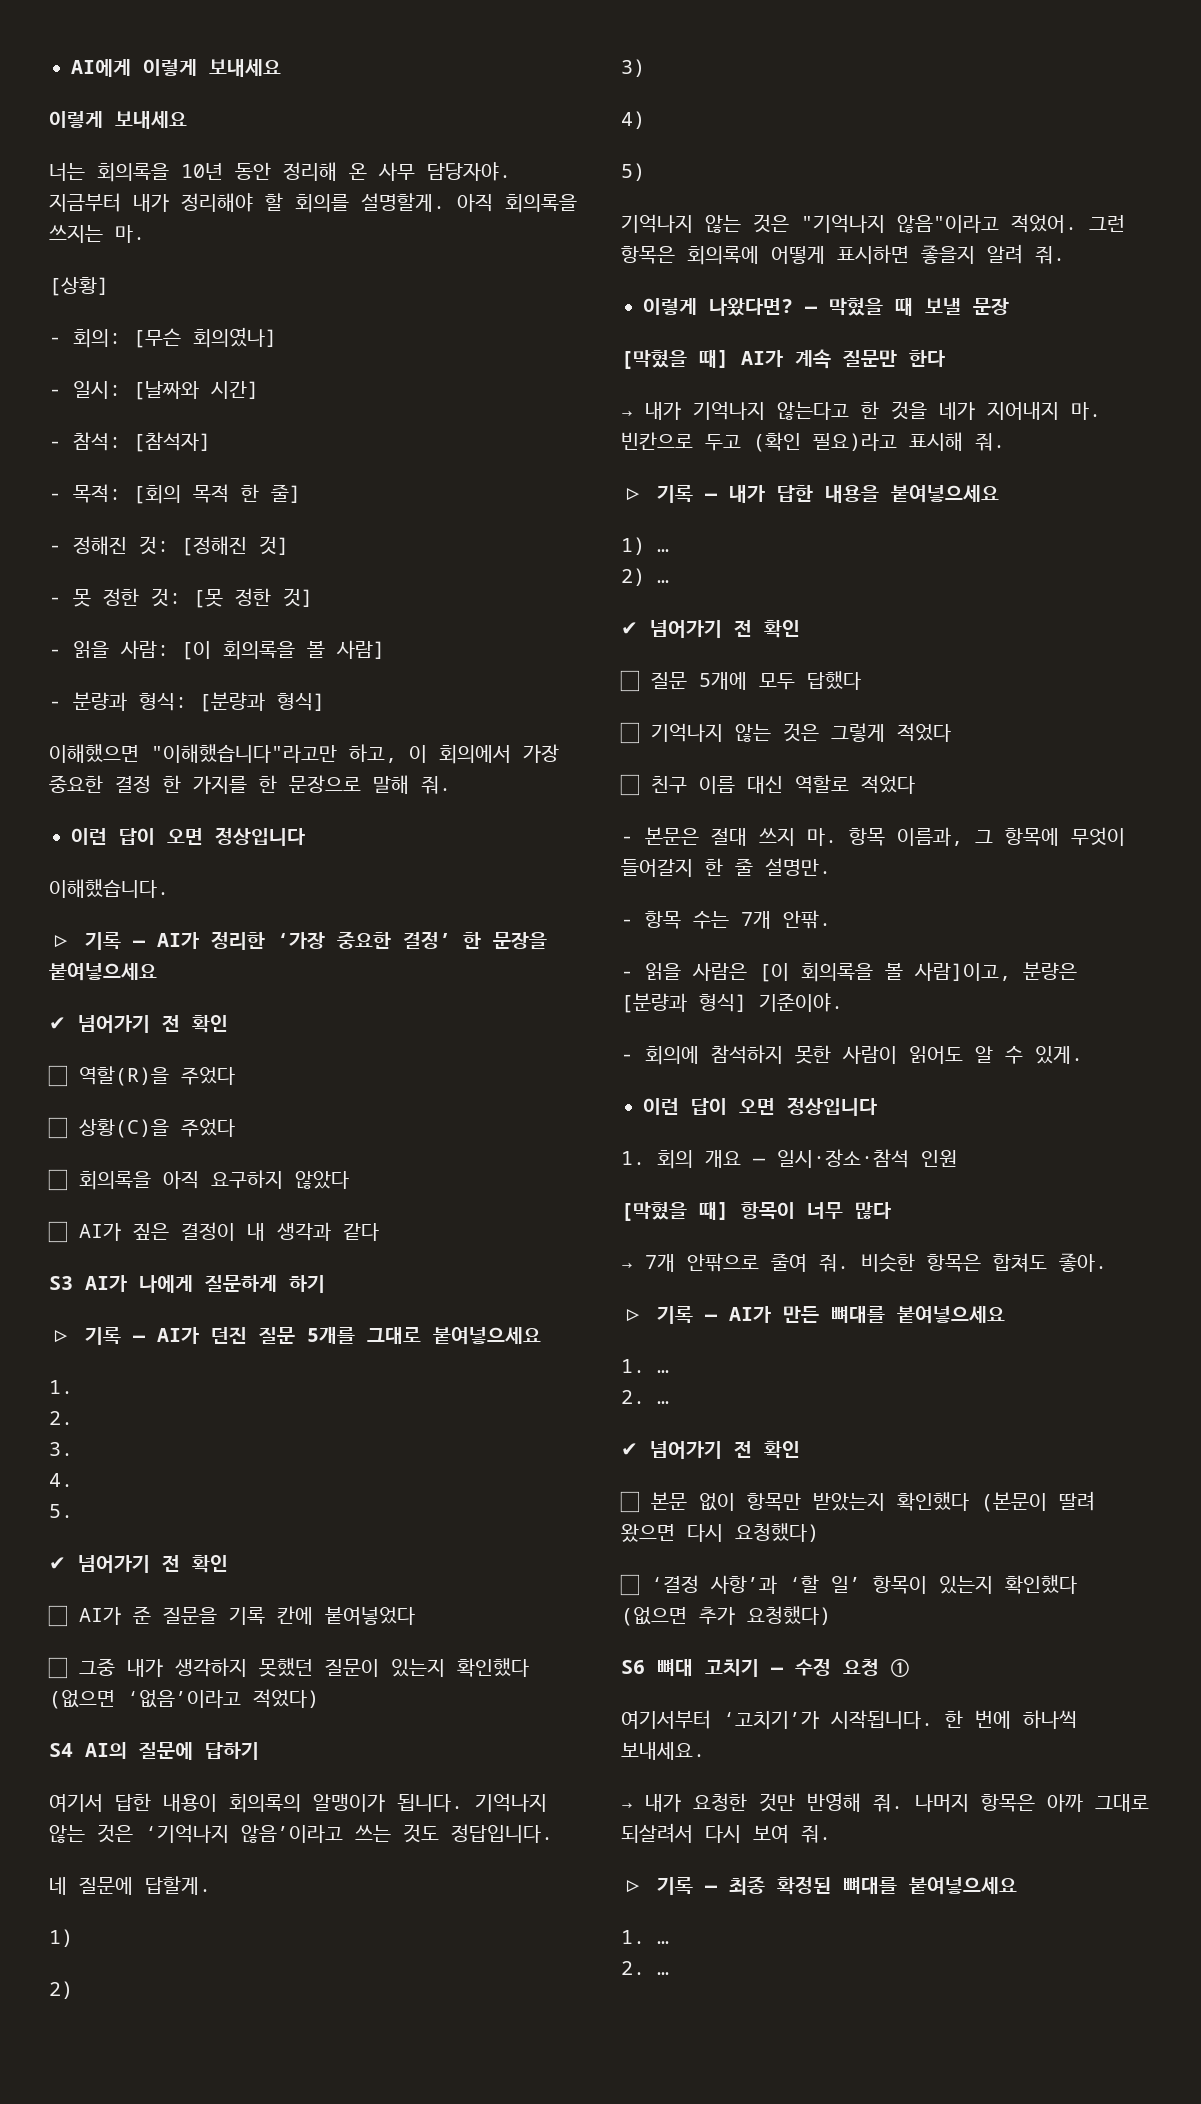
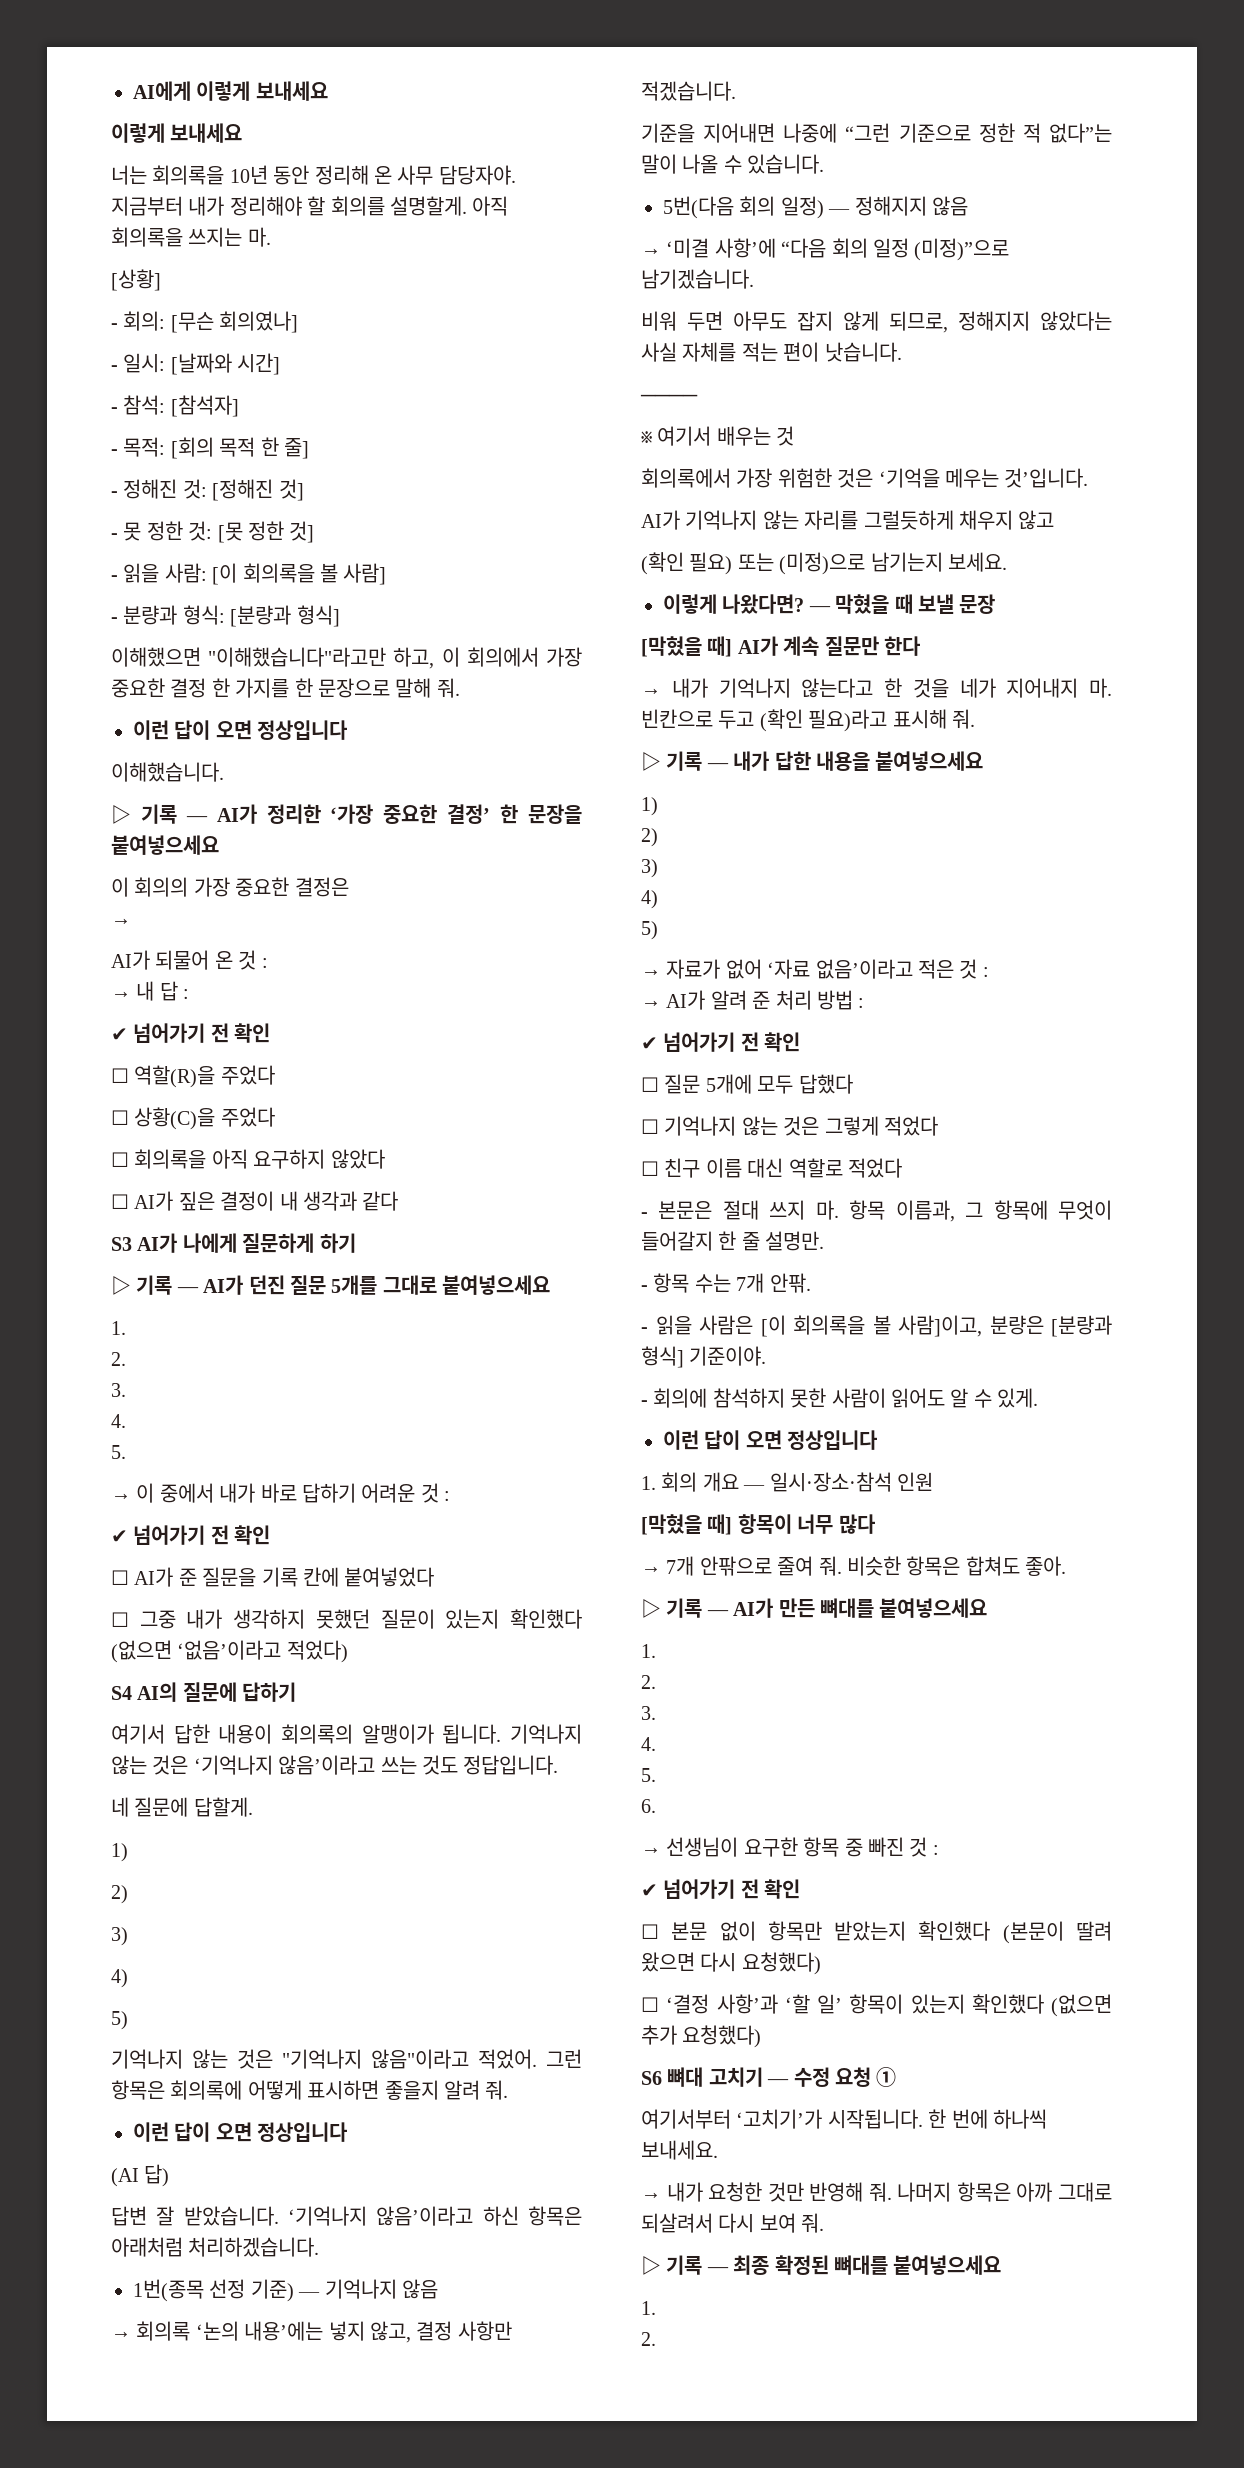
+ 이 회의의 가장 중요한 결정은
+ →
+ AI가 되물어 온 것 :
+ → 내 답 :
+ → 이 중에서 내가 바로 답하기 어려운 것 :
  그런 항목은 회의록에 어떻게 표시하면 좋을지 알려 줘.
+ 이런 답이 오면 정상입니다
+ (AI 답)
+ 답변 잘 받았습니다. ‘기억나지 않음’이라고 하신 항목은 아래처럼 처리하겠습니다.
+ 1번(종목 선정 기준) — 기억나지 않음
+ → 회의록 ‘논의 내용’에는 넣지 않고, 결정 사항만 적겠습니다.
+ 기준을 지어내면 나중에 “그런 기준으로 정한 적 없다”는 말이 나올 수 있습니다.
+ 5번(다음 회의 일정) — 정해지지 않음
+ → ‘미결 사항’에 “다음 회의 일정 (미정)”으로 남기겠습니다.
+ 비워 두면 아무도 잡지 않게 되므로, 정해지지 않았다는 사실 자체를 적는 편이 낫습니다.
+ ────
+ ※ 여기서 배우는 것
+ 회의록에서 가장 위험한 것은 ‘기억을 메우는 것’입니다.
+ AI가 기억나지 않는 자리를 그럴듯하게 채우지 않고
+ (확인 필요) 또는 (미정)으로 남기는지 보세요.
  ▷ 기록 — 내가 답한 내용을 붙여넣으세요
- 1) …
- 2) …
+ 1)
+ 2)
+ 3)
+ 4)
+ 5)
+ → 자료가 없어 ‘자료 없음’이라고 적은 것 :
+ → AI가 알려 준 처리 방법 :
  ▷ 기록 — AI가 만든 뼈대를 붙여넣으세요
- 1. …
- 2. …
+ 1.
+ 2.
+ 3.
+ 4.
+ 5.
+ 6.
+ → 선생님이 요구한 항목 중 빠진 것 :
  ▷ 기록 — 최종 확정된 뼈대를 붙여넣으세요
- 1. …
- 2. …
+ 1.
+ 2.

